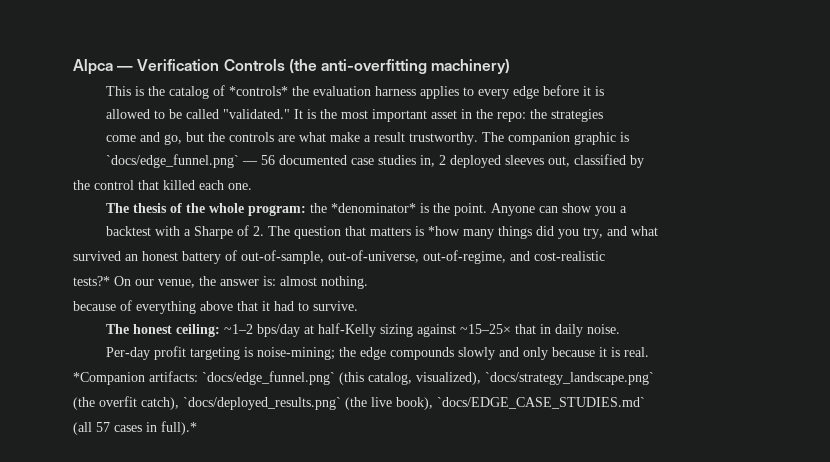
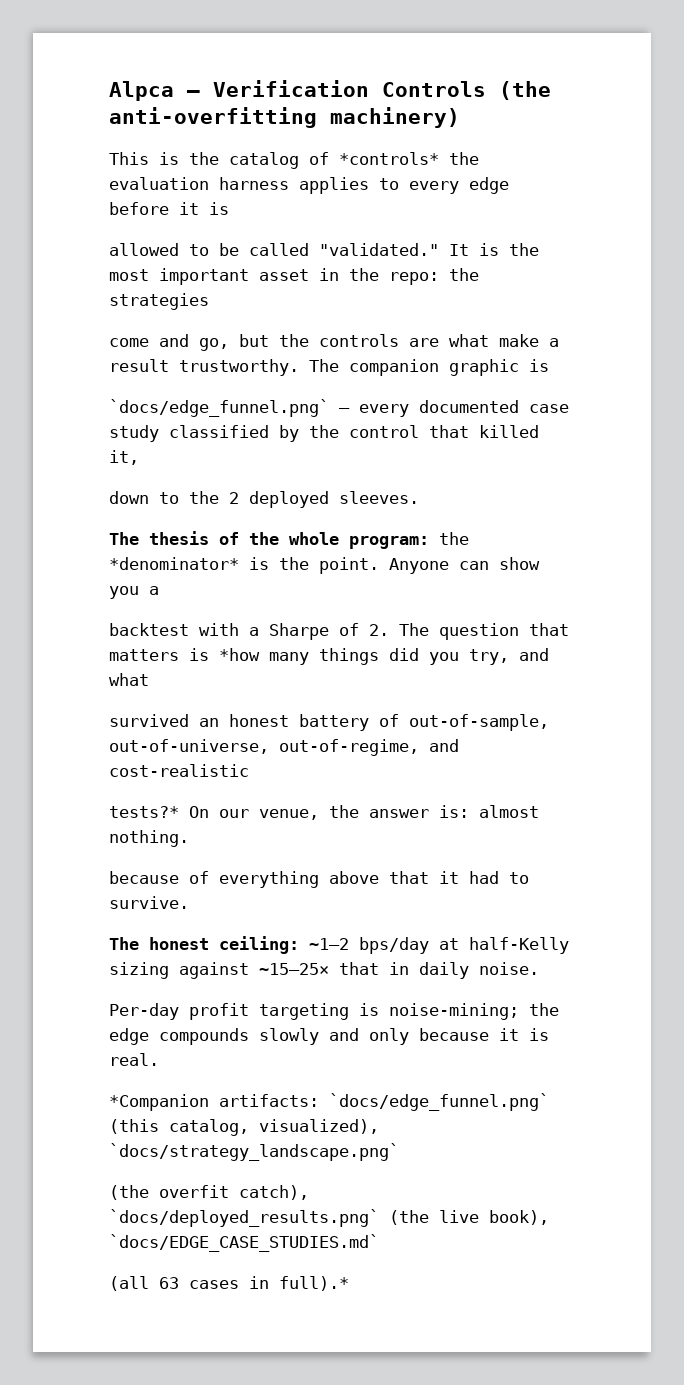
- `docs/edge_funnel.png` — 56 documented case studies in, 2 deployed sleeves out, classified by
- the control that killed each one.
+ `docs/edge_funnel.png` — every documented case study classified by the control that killed it,
+ down to the 2 deployed sleeves.
- (all 57 cases in full).*
+ (all 63 cases in full).*

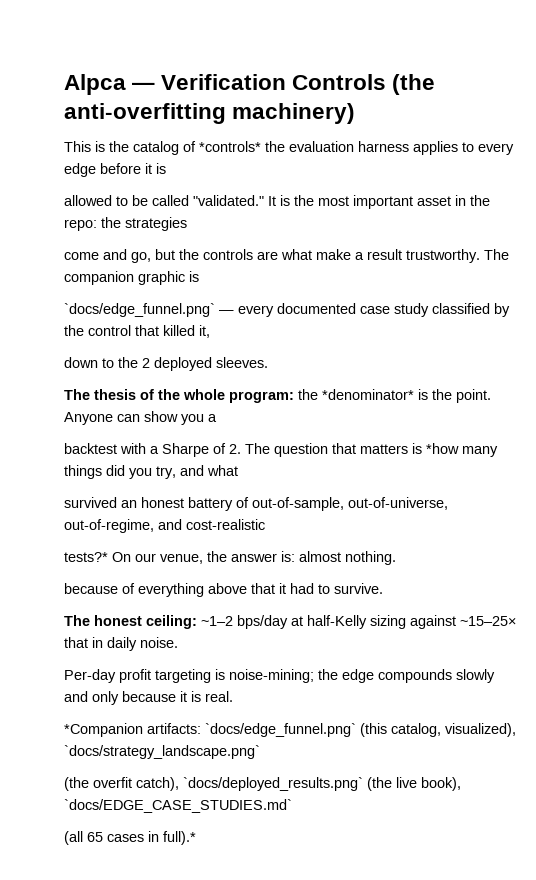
- (all 63 cases in full).*
+ (all 65 cases in full).*

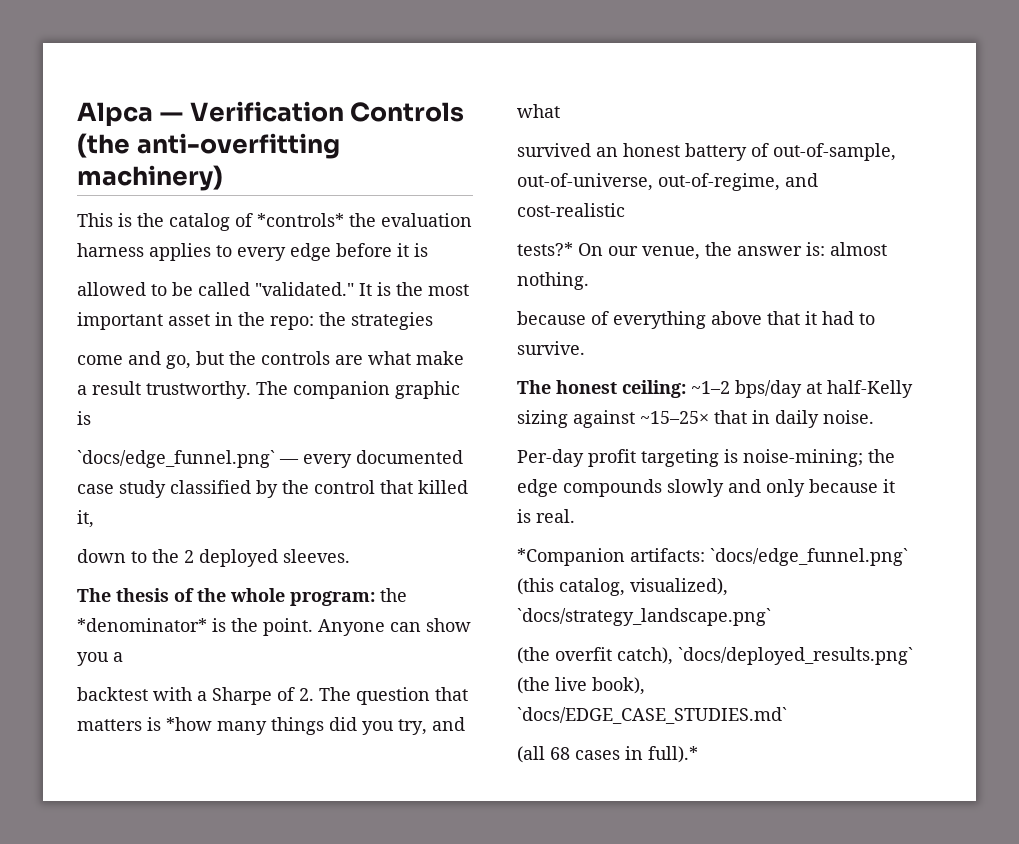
- (all 65 cases in full).*
+ (all 68 cases in full).*

